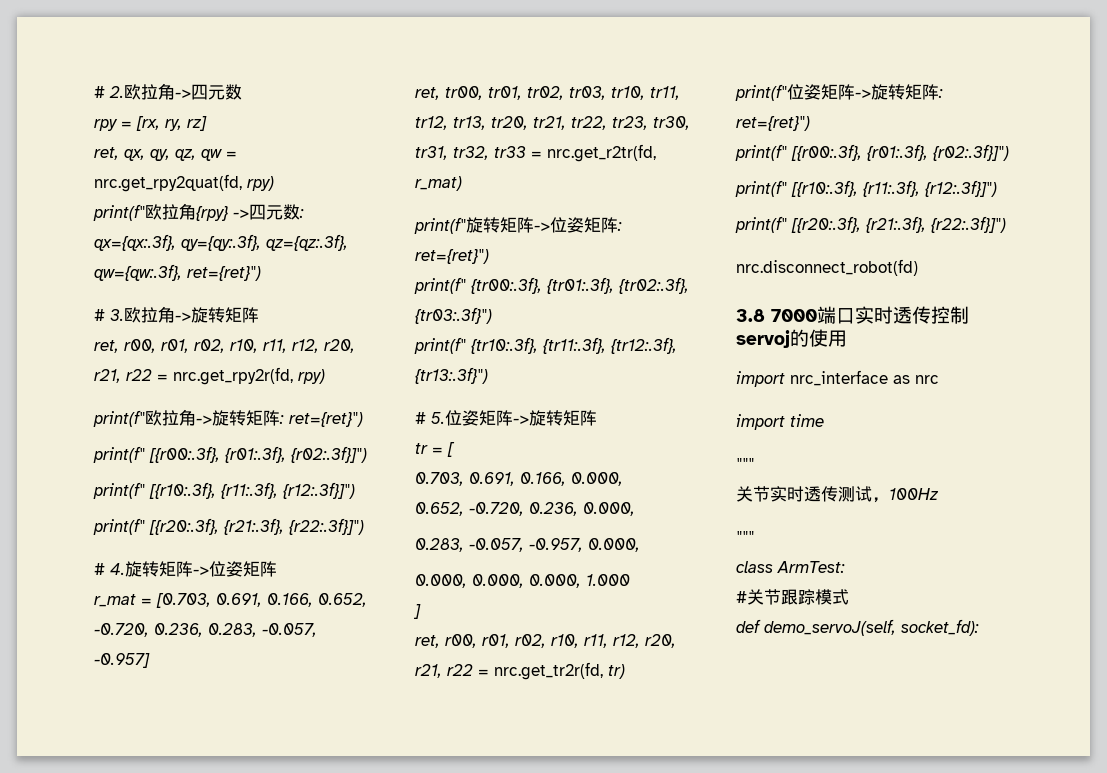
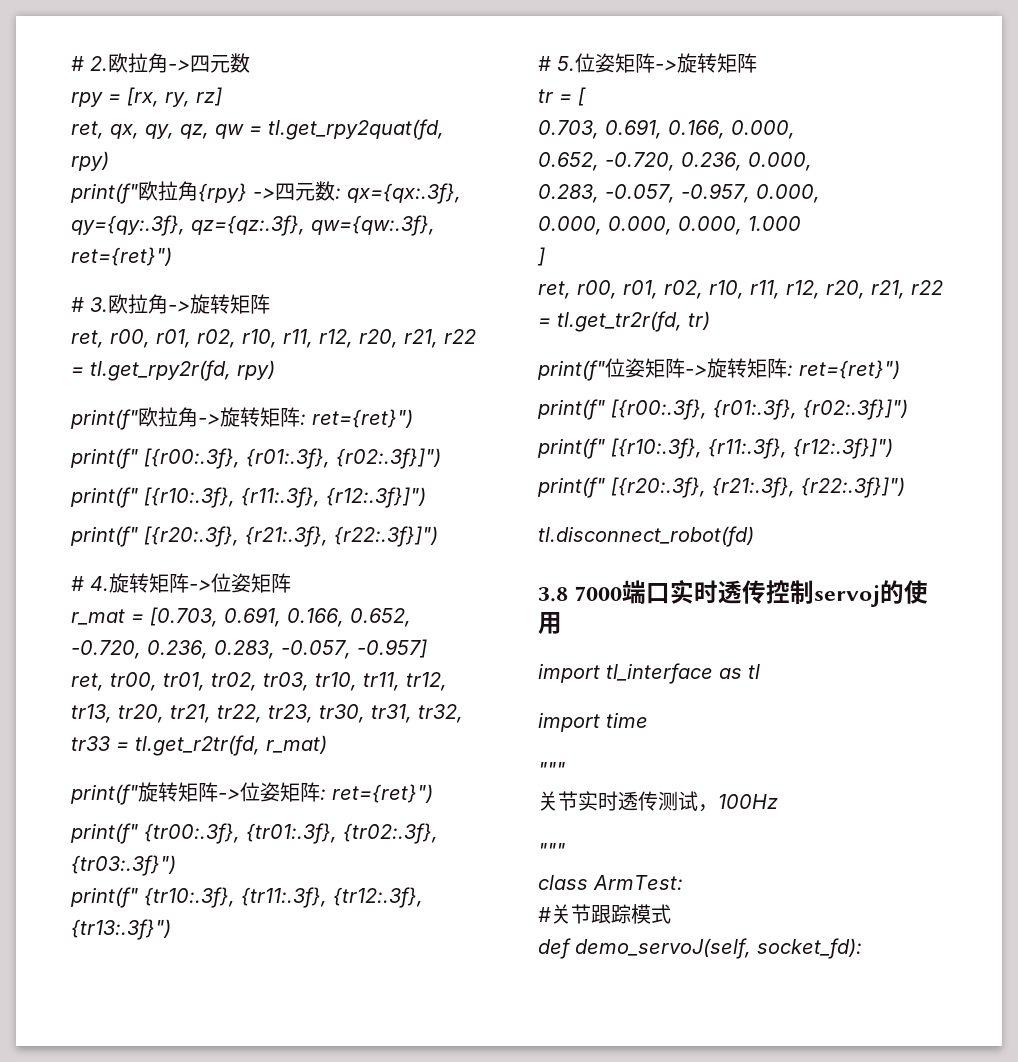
- ret, qx, qy, qz, qw = nrc.get_rpy2quat(fd, rpy)
+ ret, qx, qy, qz, qw = tl.get_rpy2quat(fd, rpy)
- ret, r00, r01, r02, r10, r11, r12, r20, r21, r22 = nrc.get_rpy2r(fd, rpy)
+ ret, r00, r01, r02, r10, r11, r12, r20, r21, r22 = tl.get_rpy2r(fd, rpy)
- ret, tr00, tr01, tr02, tr03, tr10, tr11, tr12, tr13, tr20, tr21, tr22, tr23, tr30, tr31, tr32, tr33 = nrc.get_r2tr(fd, r_mat)
+ ret, tr00, tr01, tr02, tr03, tr10, tr11, tr12, tr13, tr20, tr21, tr22, tr23, tr30, tr31, tr32, tr33 = tl.get_r2tr(fd, r_mat)
- ret, r00, r01, r02, r10, r11, r12, r20, r21, r22 = nrc.get_tr2r(fd, tr)
+ ret, r00, r01, r02, r10, r11, r12, r20, r21, r22 = tl.get_tr2r(fd, tr)
- nrc.disconnect_robot(fd)
+ tl.disconnect_robot(fd)
- import nrc_interface as nrc
+ import tl_interface as tl

